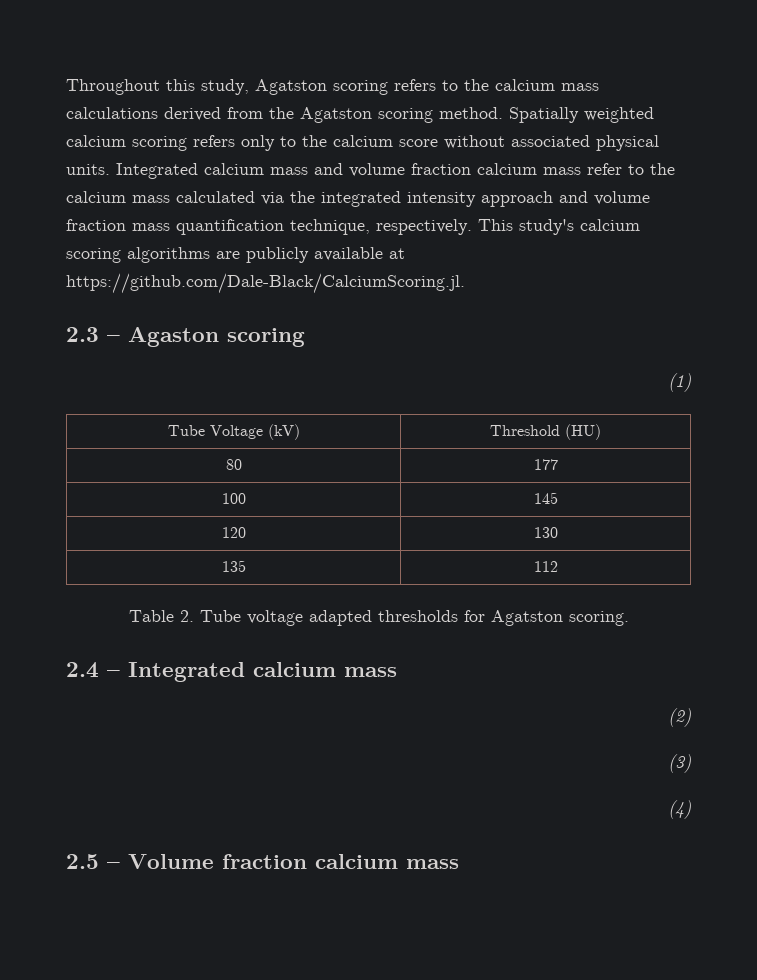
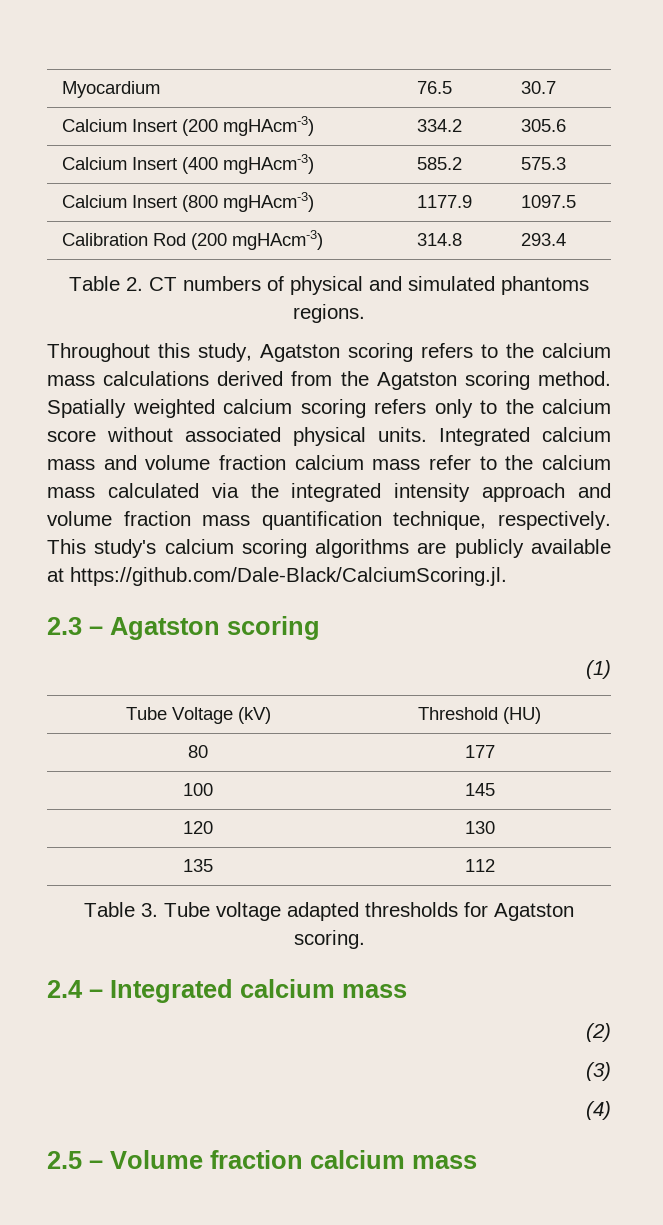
+ Myocardium | 76.5 | 30.7
+ Calcium Insert (200 mgHAcm-3) | 334.2 | 305.6
+ Calcium Insert (400 mgHAcm-3) | 585.2 | 575.3
+ Calcium Insert (800 mgHAcm-3) | 1177.9 | 1097.5
+ Calibration Rod (200 mgHAcm-3) | 314.8 | 293.4
+ Table 2. CT numbers of physical and simulated phantoms regions.
- 2.3 – Agaston scoring
+ 2.3 – Agatston scoring
- Table 2. Tube voltage adapted thresholds for Agatston scoring.
+ Table 3. Tube voltage adapted thresholds for Agatston scoring.

